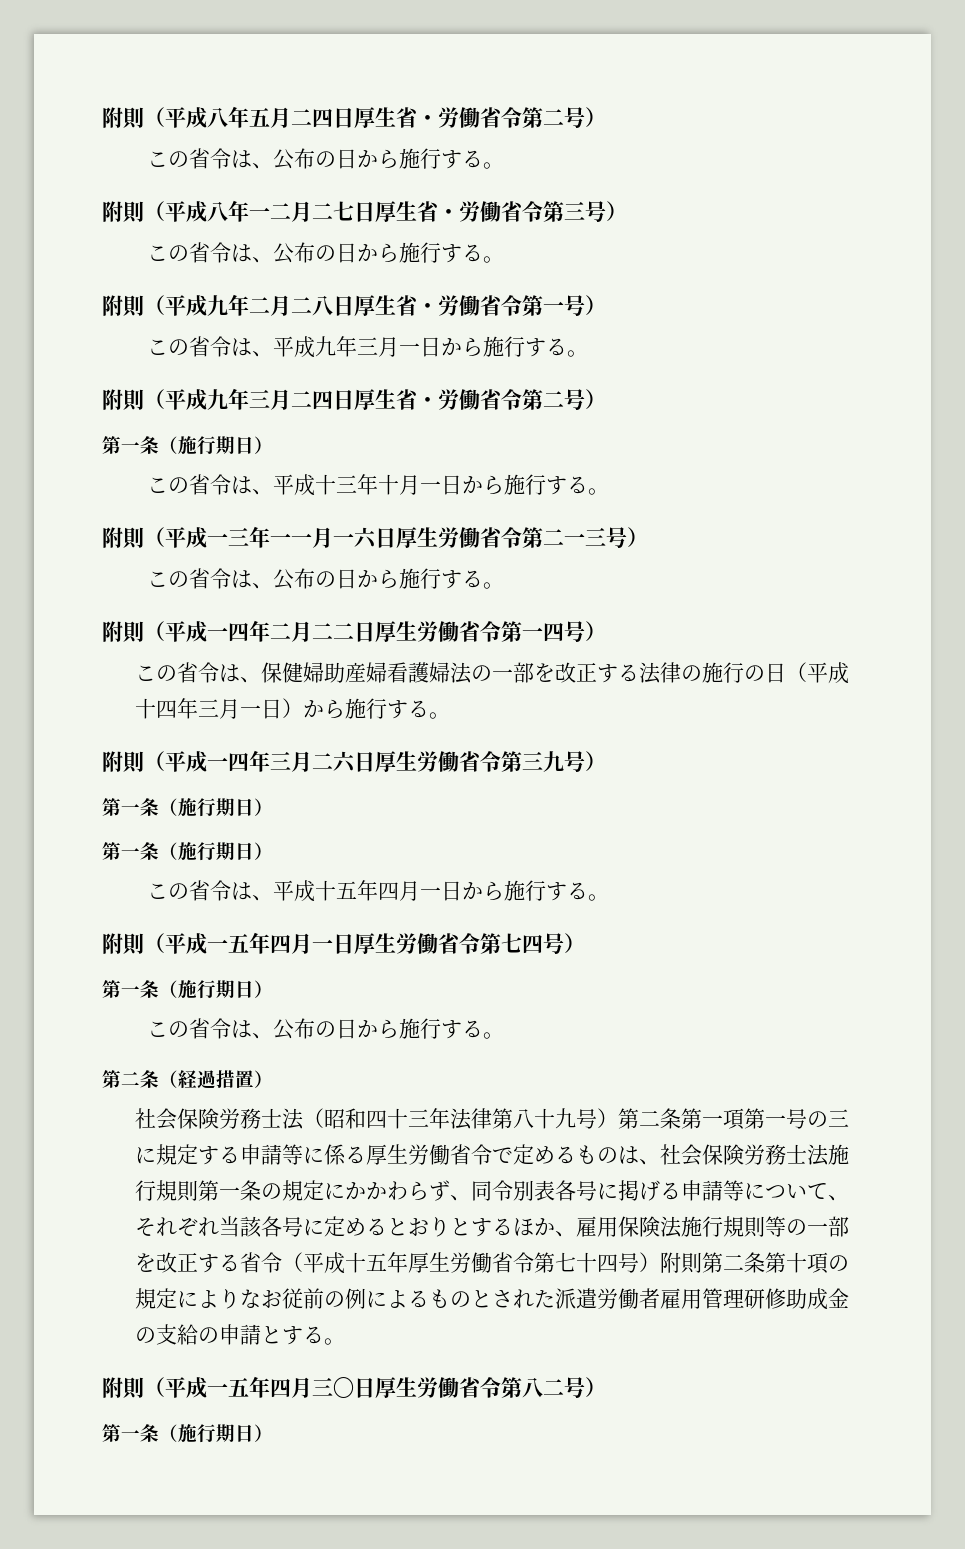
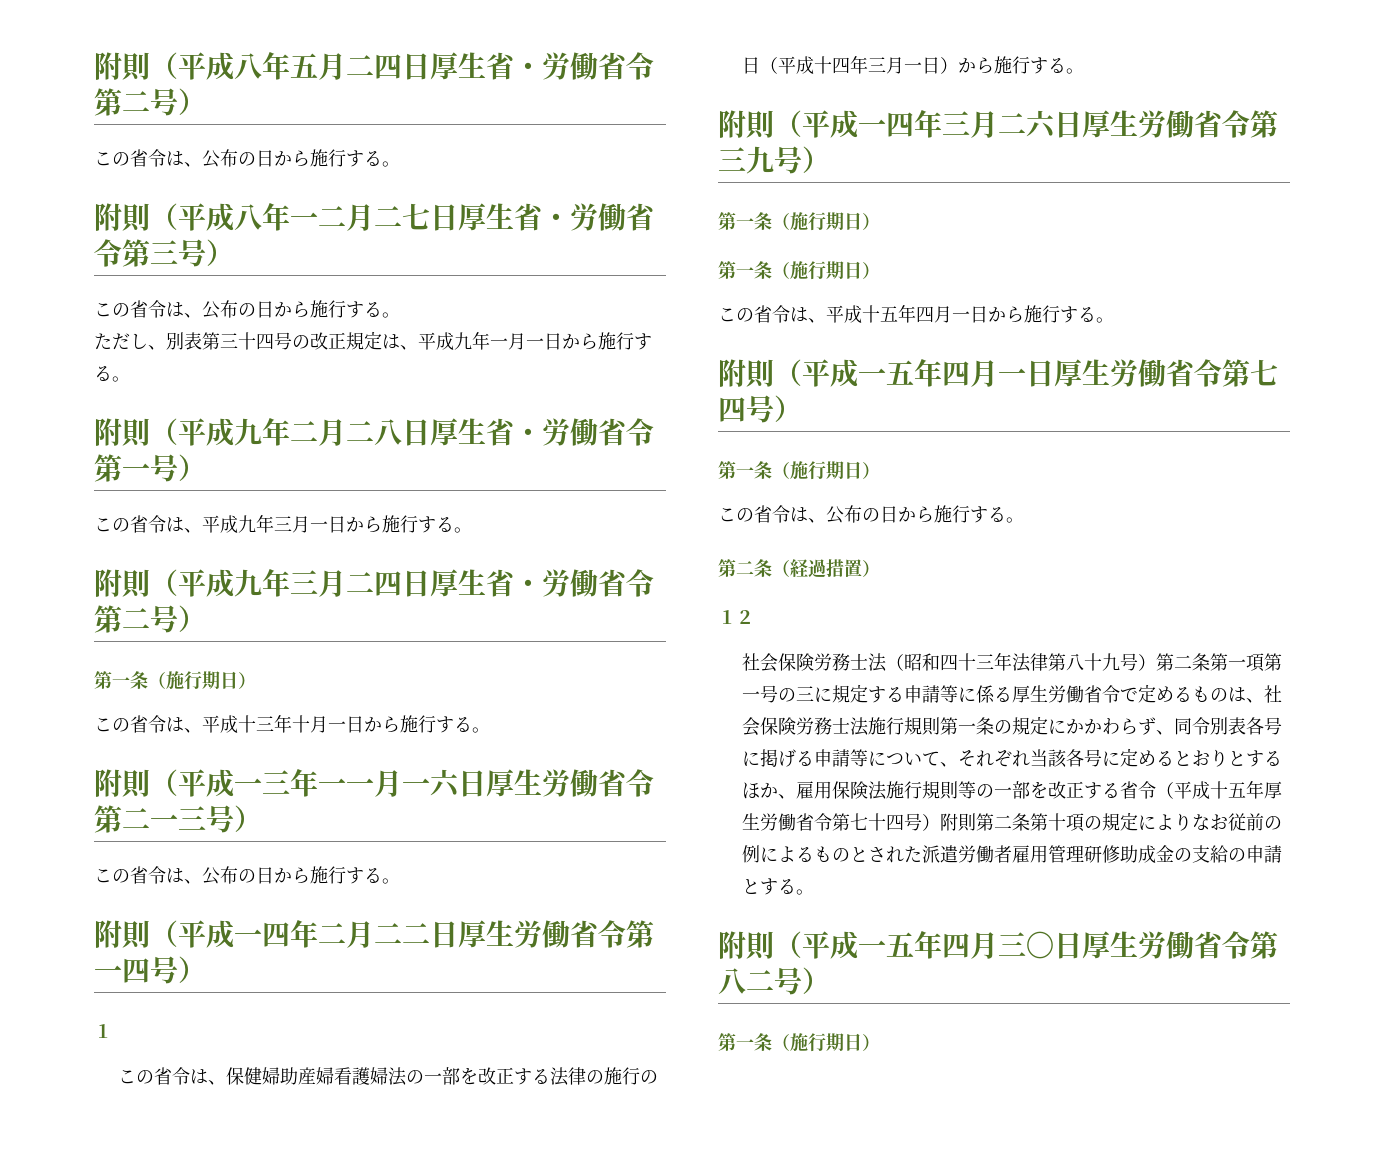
+ ただし、別表第三十四号の改正規定は、平成九年一月一日から施行する。
  附則（平成一四年二月二二日厚生労働省令第一四号）
+ １
+ １２

